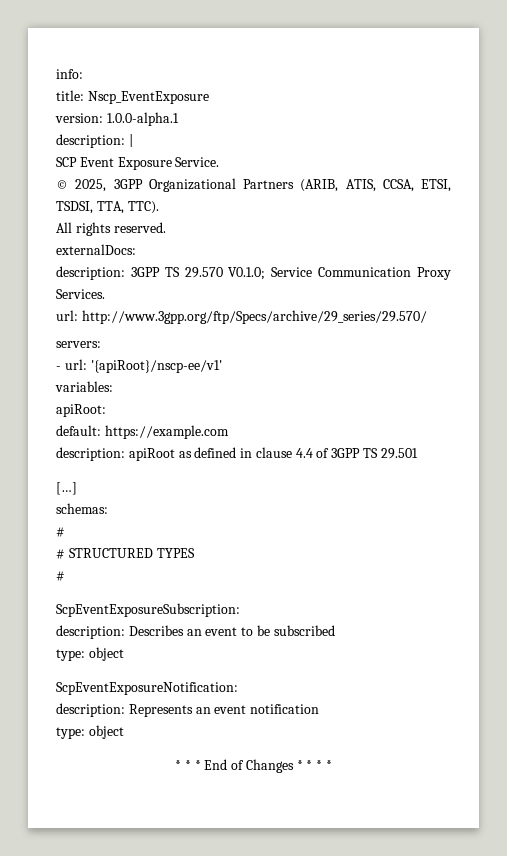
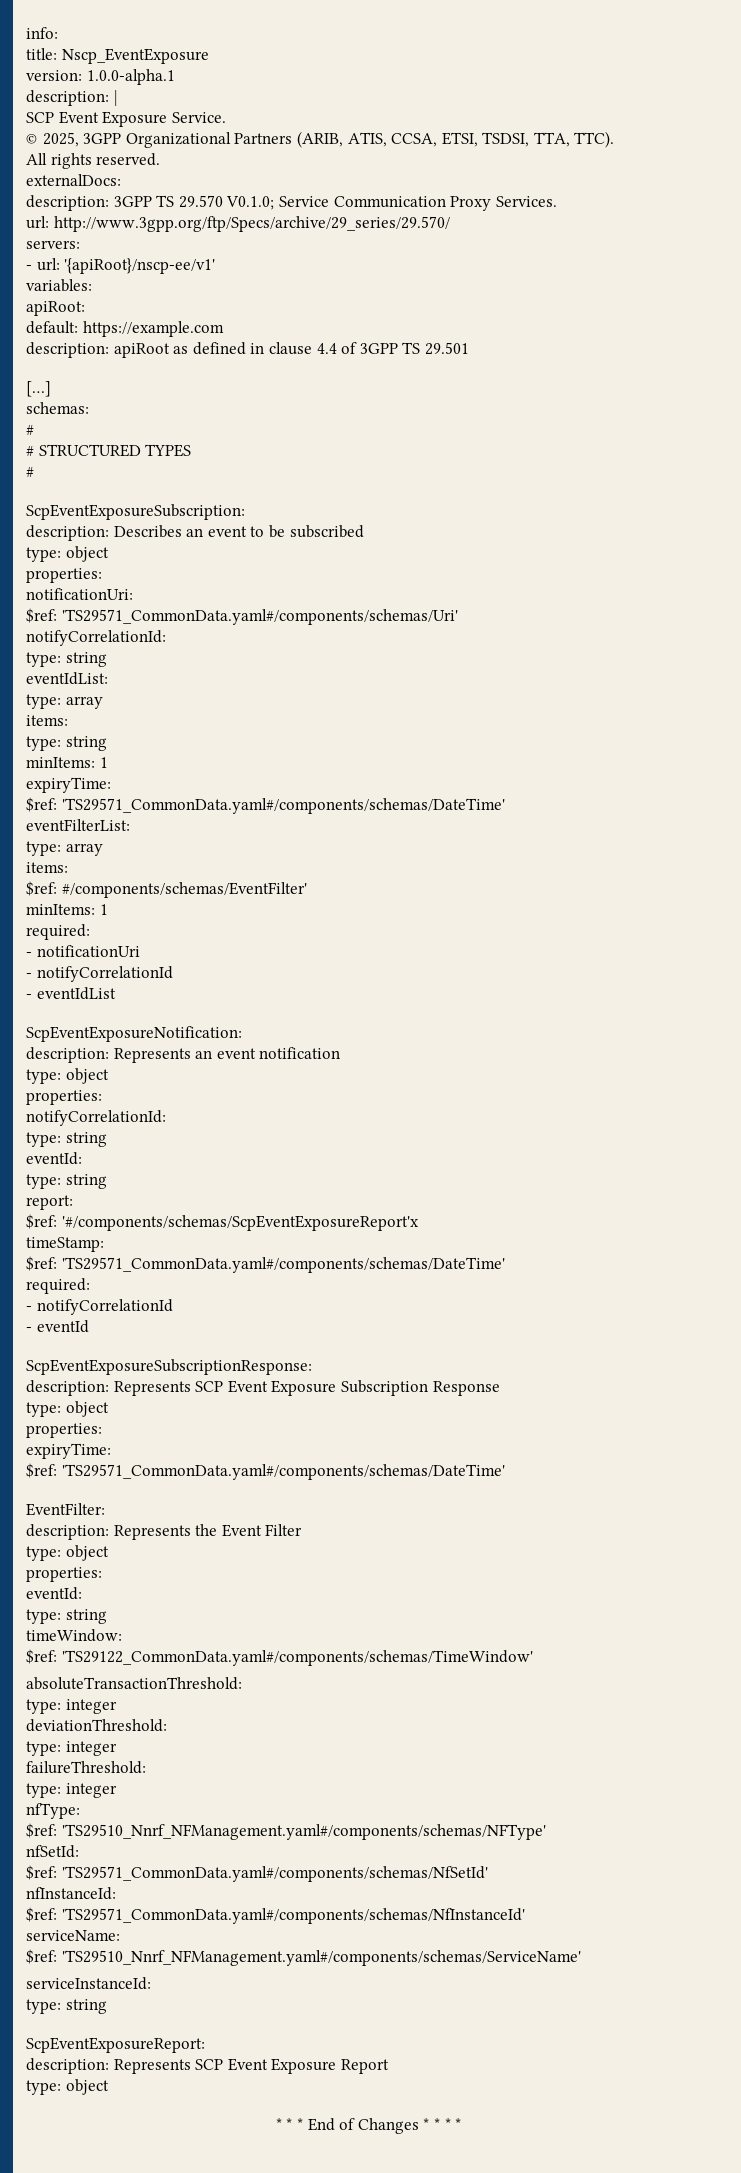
  description: Describes an event to be subscribed
  type: object
+ properties:
+ notificationUri:
+ $ref: 'TS29571_CommonData.yaml#/components/schemas/Uri'
+ notifyCorrelationId:
+ type: string
+ eventIdList:
+ type: array
+ items:
+ type: string
+ minItems: 1
+ expiryTime:
+ $ref: 'TS29571_CommonData.yaml#/components/schemas/DateTime'
+ eventFilterList:
+ type: array
+ items:
+ $ref: #/components/schemas/EventFilter'
+ minItems: 1
+ required:
+ - notificationUri
+ - notifyCorrelationId
+ - eventIdList
  description: Represents an event notification
+ type: object
+ properties:
+ notifyCorrelationId:
+ type: string
+ eventId:
+ type: string
+ report:
+ $ref: '#/components/schemas/ScpEventExposureReport'x
+ timeStamp:
+ $ref: 'TS29571_CommonData.yaml#/components/schemas/DateTime'
+ required:
+ - notifyCorrelationId
+ - eventId
+ ScpEventExposureSubscriptionResponse:
+ description: Represents SCP Event Exposure Subscription Response
+ type: object
+ properties:
+ expiryTime:
+ $ref: 'TS29571_CommonData.yaml#/components/schemas/DateTime'
+ EventFilter:
+ description: Represents the Event Filter
+ type: object
+ properties:
+ eventId:
+ type: string
+ timeWindow:
+ $ref: 'TS29122_CommonData.yaml#/components/schemas/TimeWindow'
+ absoluteTransactionThreshold:
+ type: integer
+ deviationThreshold:
+ type: integer
+ failureThreshold:
+ type: integer
+ nfType:
+ $ref: 'TS29510_Nnrf_NFManagement.yaml#/components/schemas/NFType'
+ nfSetId:
+ $ref: 'TS29571_CommonData.yaml#/components/schemas/NfSetId'
+ nfInstanceId:
+ $ref: 'TS29571_CommonData.yaml#/components/schemas/NfInstanceId'
+ serviceName:
+ $ref: 'TS29510_Nnrf_NFManagement.yaml#/components/schemas/ServiceName'
+ serviceInstanceId:
+ type: string
+ ScpEventExposureReport:
+ description: Represents SCP Event Exposure Report

